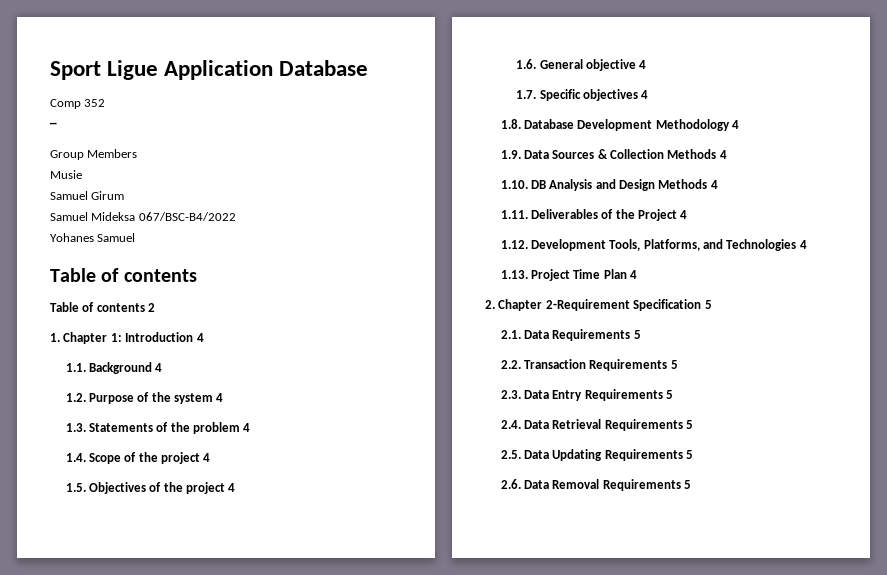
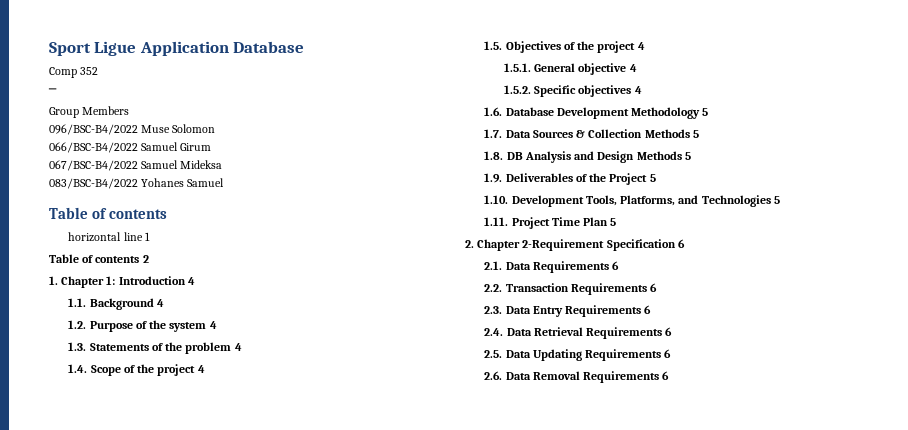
- Musie
- Samuel Girum
+ 096/BSC-B4/2022 Muse Solomon
+ 066/BSC-B4/2022 Samuel Girum
- Samuel Mideksa 067/BSC-B4/2022
- Yohanes Samuel
+ 067/BSC-B4/2022 Samuel Mideksa
+ 083/BSC-B4/2022 Yohanes Samuel
+ horizontal line 1
- 1.6. General objective 4
+ 1.5.1. General objective 4
- 1.7. Specific objectives 4
+ 1.5.2. Specific objectives 4
- 1.8. Database Development Methodology 4
- 1.9. Data Sources & Collection Methods 4
- 1.10. DB Analysis and Design Methods 4
- 1.11. Deliverables of the Project 4
- 1.12. Development Tools, Platforms, and Technologies 4
- 1.13. Project Time Plan 4
+ 1.6. Database Development Methodology 5
+ 1.7. Data Sources & Collection Methods 5
+ 1.8. DB Analysis and Design Methods 5
+ 1.9. Deliverables of the Project 5
+ 1.10. Development Tools, Platforms, and Technologies 5
+ 1.11. Project Time Plan 5
- 2. Chapter 2-Requirement Specification 5
+ 2. Chapter 2-Requirement Specification 6
- 2.1. Data Requirements 5
+ 2.1. Data Requirements 6
- 2.2. Transaction Requirements 5
+ 2.2. Transaction Requirements 6
- 2.3. Data Entry Requirements 5
+ 2.3. Data Entry Requirements 6
- 2.4. Data Retrieval Requirements 5
+ 2.4. Data Retrieval Requirements 6
- 2.5. Data Updating Requirements 5
+ 2.5. Data Updating Requirements 6
- 2.6. Data Removal Requirements 5
+ 2.6. Data Removal Requirements 6

